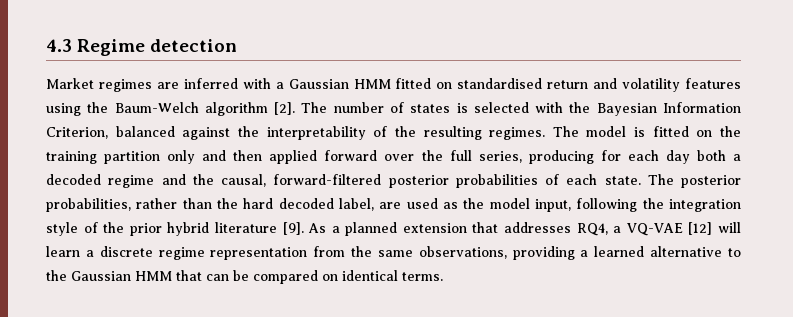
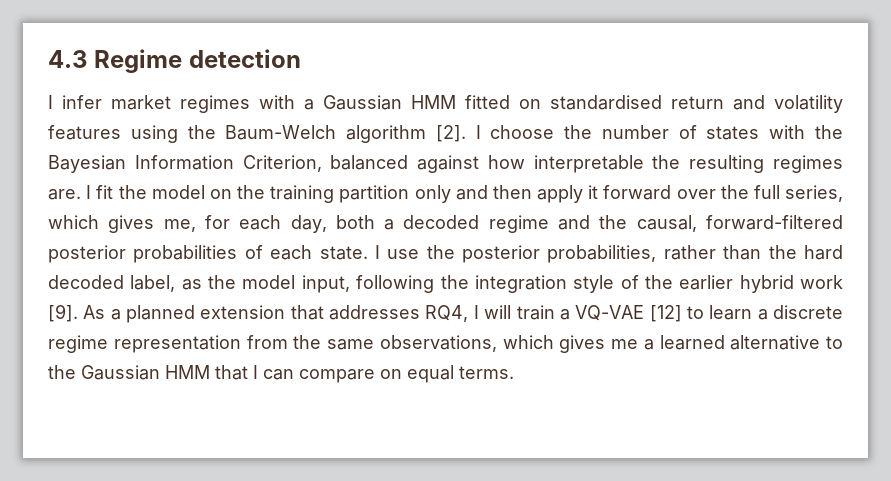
- Market regimes are inferred with a Gaussian HMM fitted on standardised return and volatility features using the Baum-Welch algorithm [2].
+ I infer market regimes with a Gaussian HMM fitted on standardised return and volatility features using the Baum-Welch algorithm [2].
- The number of states is selected with the Bayesian Information Criterion, balanced against the interpretability of the resulting regimes. The model is fitted on the training partition only and then applied forward over the full series, producing for each day both a decoded regime and the causal, forward-filtered posterior probabilities of each state.
+ I choose the number of states with the Bayesian Information Criterion, balanced against how interpretable the resulting regimes are. I fit the model on the training partition only and then apply it forward over the full series, which gives me, for each day, both a decoded regime and the causal, forward-filtered posterior probabilities of each state.
- The posterior probabilities, rather than the hard decoded label, are used as the model input, following the integration style of the prior hybrid literature [9].
+ I use the posterior probabilities, rather than the hard decoded label, as the model input, following the integration style of the earlier hybrid work [9].
- As a planned extension that addresses RQ4, a VQ-VAE [12] will learn a discrete regime representation from the same observations, providing a learned alternative to the Gaussian HMM that can be compared on identical terms.
+ As a planned extension that addresses RQ4, I will train a VQ-VAE [12] to learn a discrete regime representation from the same observations, which gives me a learned alternative to the Gaussian HMM that I can compare on equal terms.

